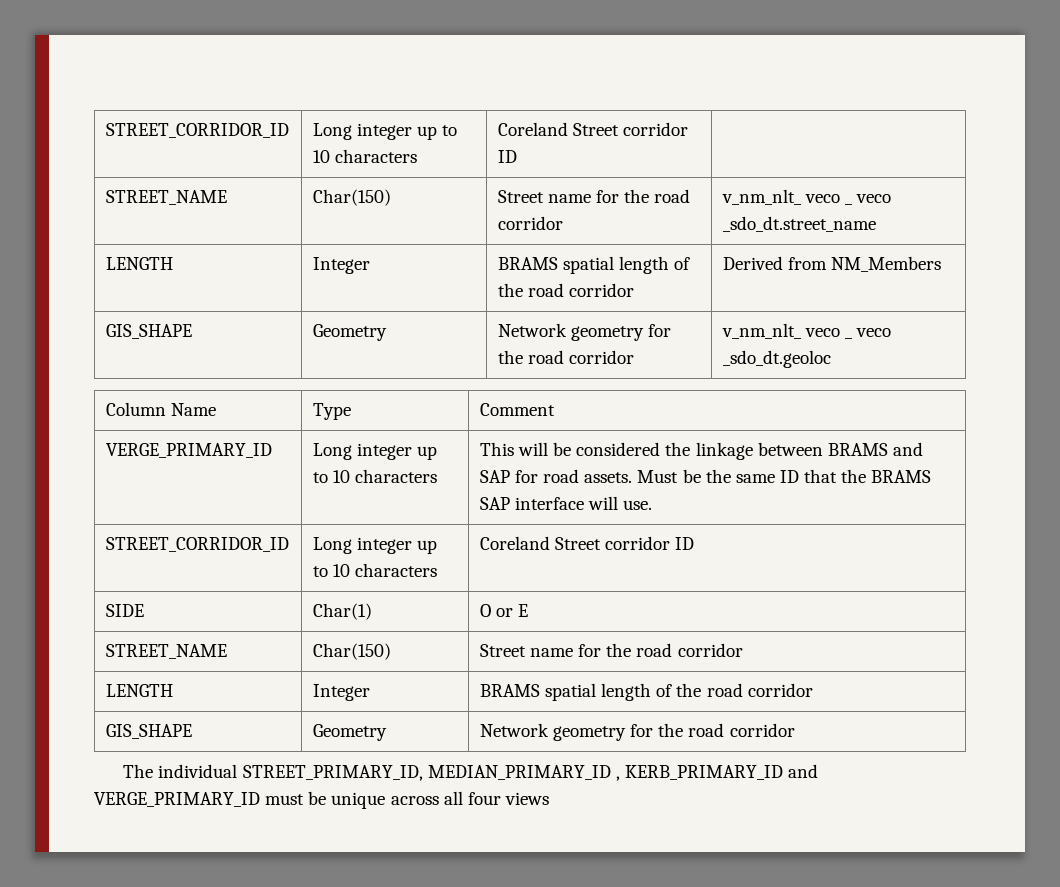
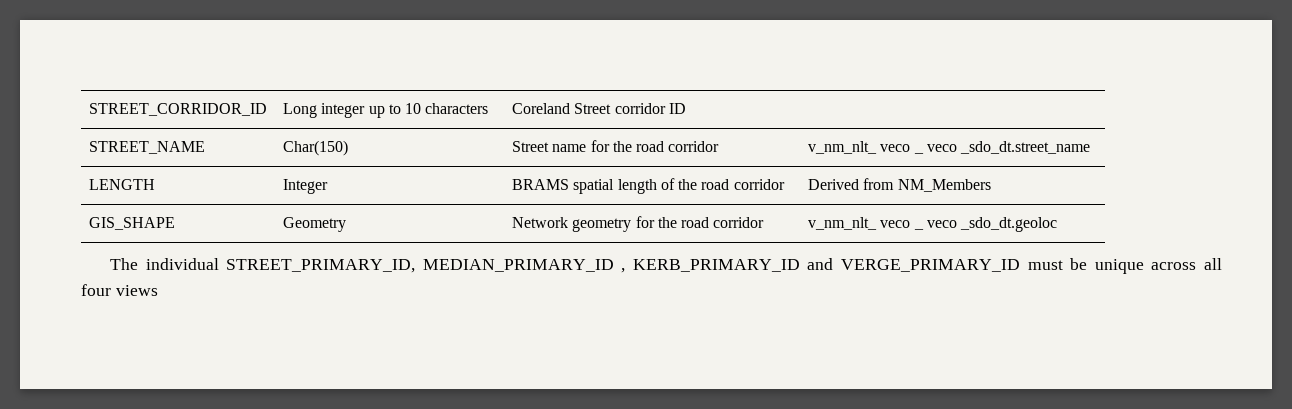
- Column Name | Type | Comment
- VERGE_PRIMARY_ID | Long integer up to 10 characters | This will be considered the linkage between BRAMS and SAP for road assets. Must be the same ID that the BRAMS SAP interface will use.
- STREET_CORRIDOR_ID | Long integer up to 10 characters | Coreland Street corridor ID
- SIDE | Char(1) | O or E
- STREET_NAME | Char(150) | Street name for the road corridor
- LENGTH | Integer | BRAMS spatial length of the road corridor
- GIS_SHAPE | Geometry | Network geometry for the road corridor

